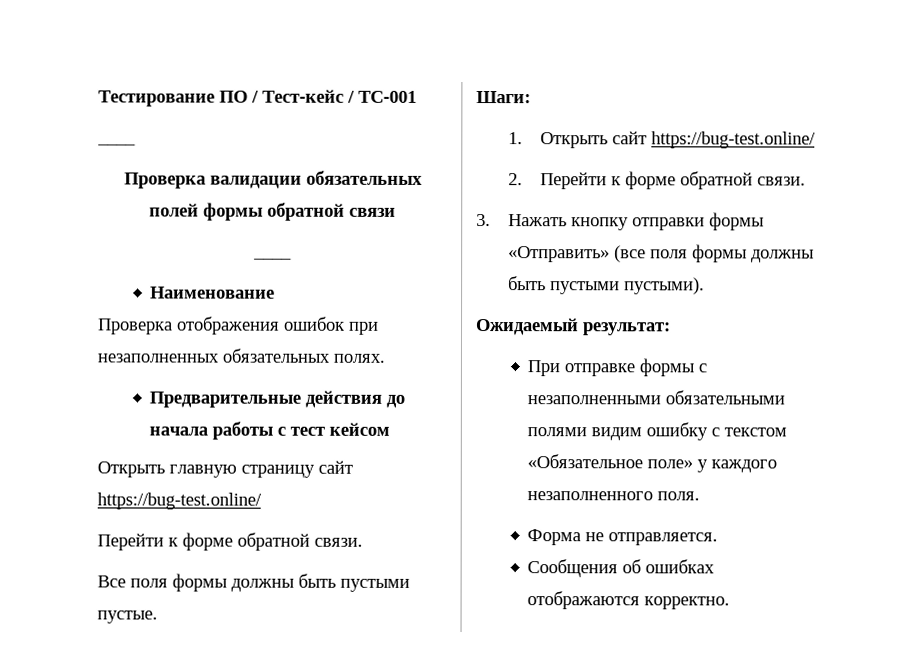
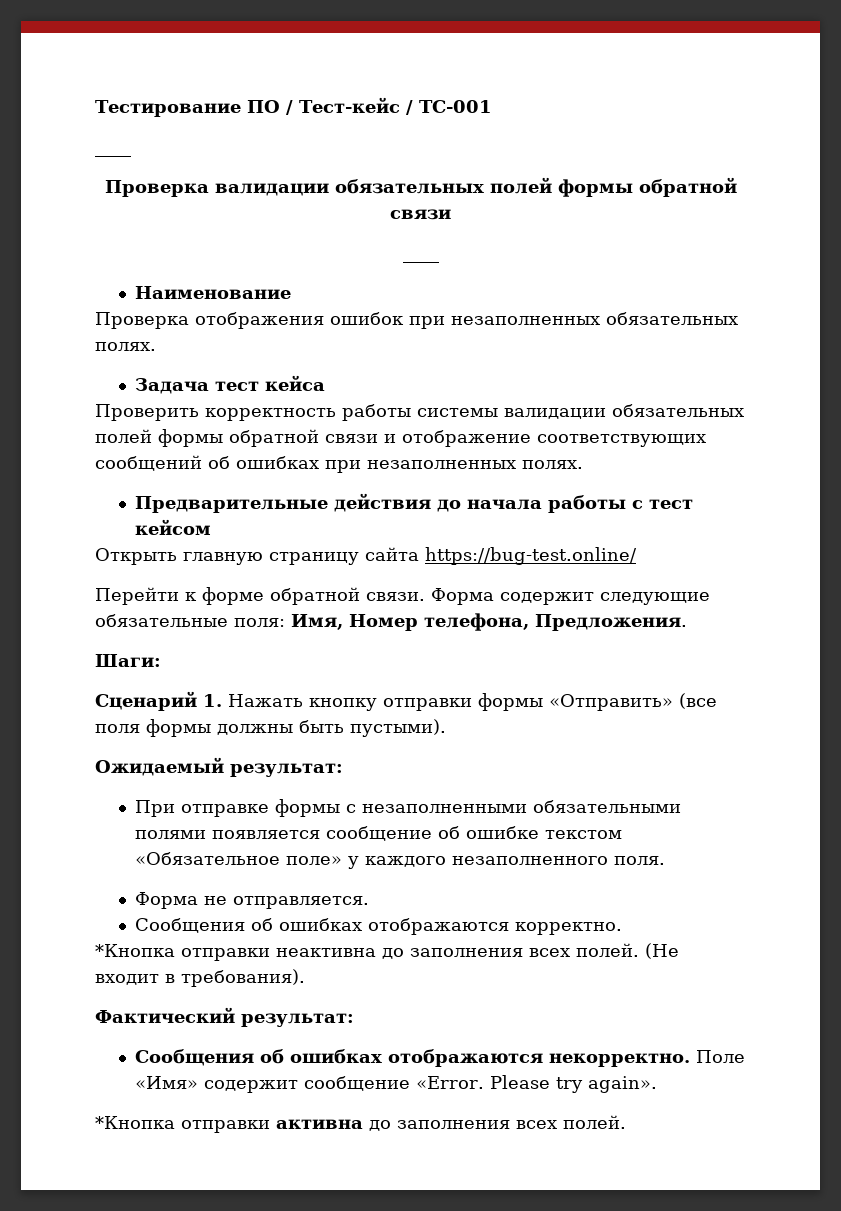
+ Задача тест кейса
+ Проверить корректность работы системы валидации обязательных полей формы обратной связи и отображение соответствующих сообщений об ошибках при незаполненных полях.
- Открыть главную страницу сайт https://bug-test.online/
- Перейти к форме обратной связи.
- Все поля формы должны быть пустыми пустые.
+ Открыть главную страницу сайта https://bug-test.online/
+ Перейти к форме обратной связи. Форма содержит следующие обязательные поля: Имя, Номер телефона, Предложения.
  Шаги:
- 1. Открыть сайт https://bug-test.online/
- 2. Перейти к форме обратной связи.
- 3. Нажать кнопку отправки формы «Отправить» (все поля формы должны быть пустыми пустыми).
+ Сценарий 1. Нажать кнопку отправки формы «Отправить» (все поля формы должны быть пустыми).
- При отправке формы с незаполненными обязательными полями видим ошибку с текстом «Обязательное поле» у каждого незаполненного поля.
+ При отправке формы с незаполненными обязательными полями появляется сообщение об ошибке текстом «Обязательное поле» у каждого незаполненного поля.
+ *Кнопка отправки неактивна до заполнения всех полей. (Не входит в требования).
+ Фактический результат:
+ Сообщения об ошибках отображаются некорректно. Поле «Имя» содержит сообщение «Error. Please try again».
+ *Кнопка отправки активна до заполнения всех полей.

